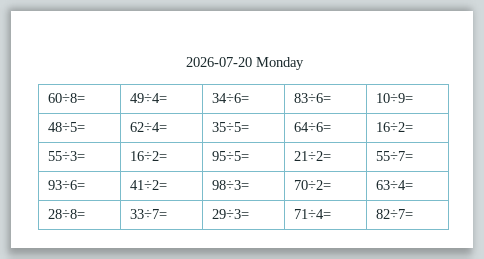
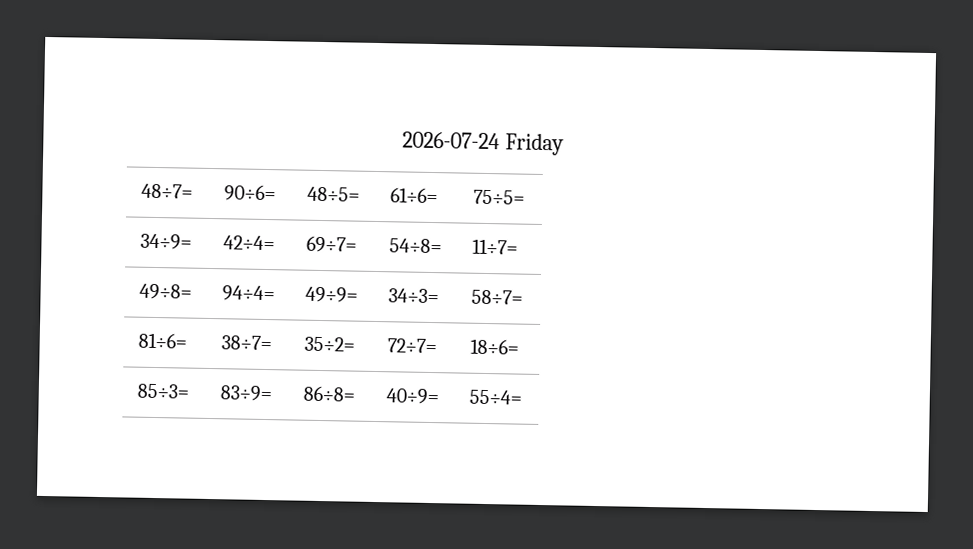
- 2026-07-20 Monday
- 60÷8= | 49÷4= | 34÷6= | 83÷6= | 10÷9=
- 48÷5= | 62÷4= | 35÷5= | 64÷6= | 16÷2=
- 55÷3= | 16÷2= | 95÷5= | 21÷2= | 55÷7=
- 93÷6= | 41÷2= | 98÷3= | 70÷2= | 63÷4=
- 28÷8= | 33÷7= | 29÷3= | 71÷4= | 82÷7=
+ 2026-07-24 Friday
+ 48÷7= | 90÷6= | 48÷5= | 61÷6= | 75÷5=
+ 34÷9= | 42÷4= | 69÷7= | 54÷8= | 11÷7=
+ 49÷8= | 94÷4= | 49÷9= | 34÷3= | 58÷7=
+ 81÷6= | 38÷7= | 35÷2= | 72÷7= | 18÷6=
+ 85÷3= | 83÷9= | 86÷8= | 40÷9= | 55÷4=

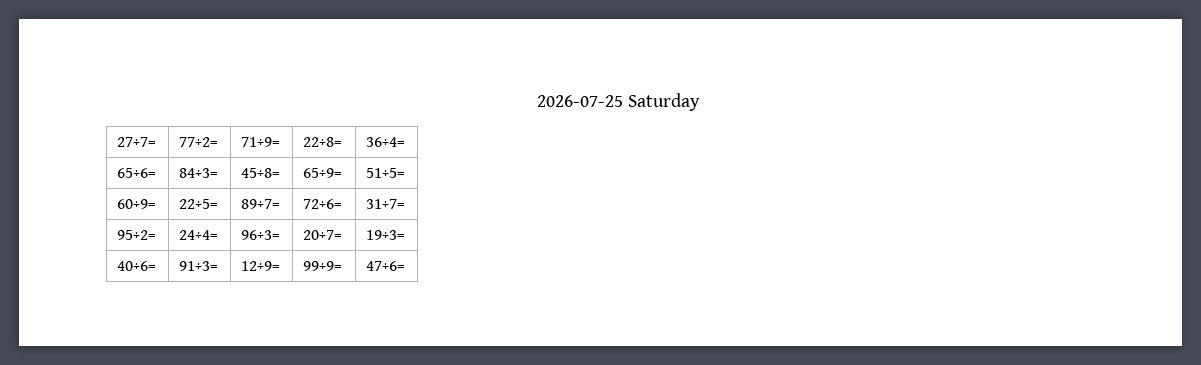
- 2026-07-24 Friday
- 48÷7= | 90÷6= | 48÷5= | 61÷6= | 75÷5=
- 34÷9= | 42÷4= | 69÷7= | 54÷8= | 11÷7=
- 49÷8= | 94÷4= | 49÷9= | 34÷3= | 58÷7=
- 81÷6= | 38÷7= | 35÷2= | 72÷7= | 18÷6=
- 85÷3= | 83÷9= | 86÷8= | 40÷9= | 55÷4=
+ 2026-07-25 Saturday
+ 27÷7= | 77÷2= | 71÷9= | 22÷8= | 36÷4=
+ 65÷6= | 84÷3= | 45÷8= | 65÷9= | 51÷5=
+ 60÷9= | 22÷5= | 89÷7= | 72÷6= | 31÷7=
+ 95÷2= | 24÷4= | 96÷3= | 20÷7= | 19÷3=
+ 40÷6= | 91÷3= | 12÷9= | 99÷9= | 47÷6=

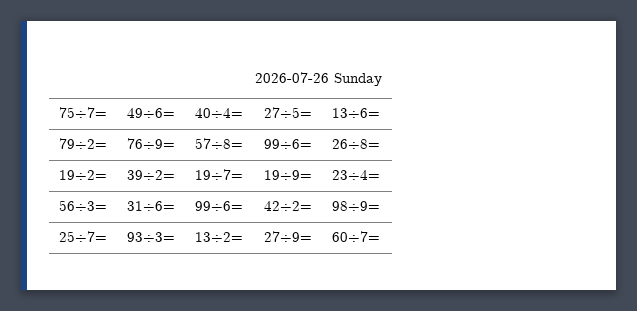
- 2026-07-25 Saturday
- 27÷7= | 77÷2= | 71÷9= | 22÷8= | 36÷4=
- 65÷6= | 84÷3= | 45÷8= | 65÷9= | 51÷5=
- 60÷9= | 22÷5= | 89÷7= | 72÷6= | 31÷7=
- 95÷2= | 24÷4= | 96÷3= | 20÷7= | 19÷3=
- 40÷6= | 91÷3= | 12÷9= | 99÷9= | 47÷6=
+ 2026-07-26 Sunday
+ 75÷7= | 49÷6= | 40÷4= | 27÷5= | 13÷6=
+ 79÷2= | 76÷9= | 57÷8= | 99÷6= | 26÷8=
+ 19÷2= | 39÷2= | 19÷7= | 19÷9= | 23÷4=
+ 56÷3= | 31÷6= | 99÷6= | 42÷2= | 98÷9=
+ 25÷7= | 93÷3= | 13÷2= | 27÷9= | 60÷7=

